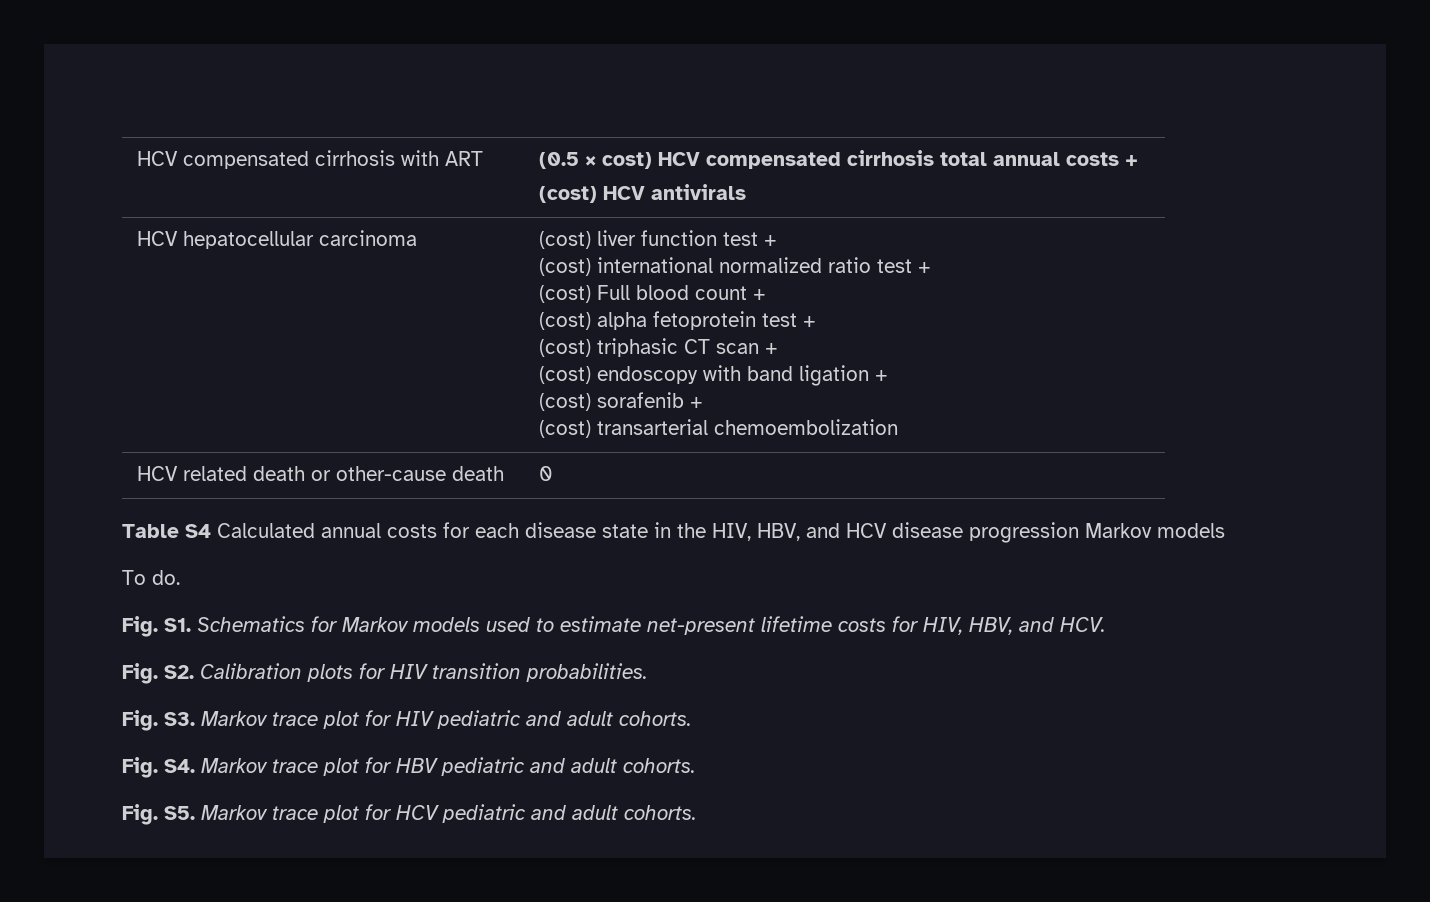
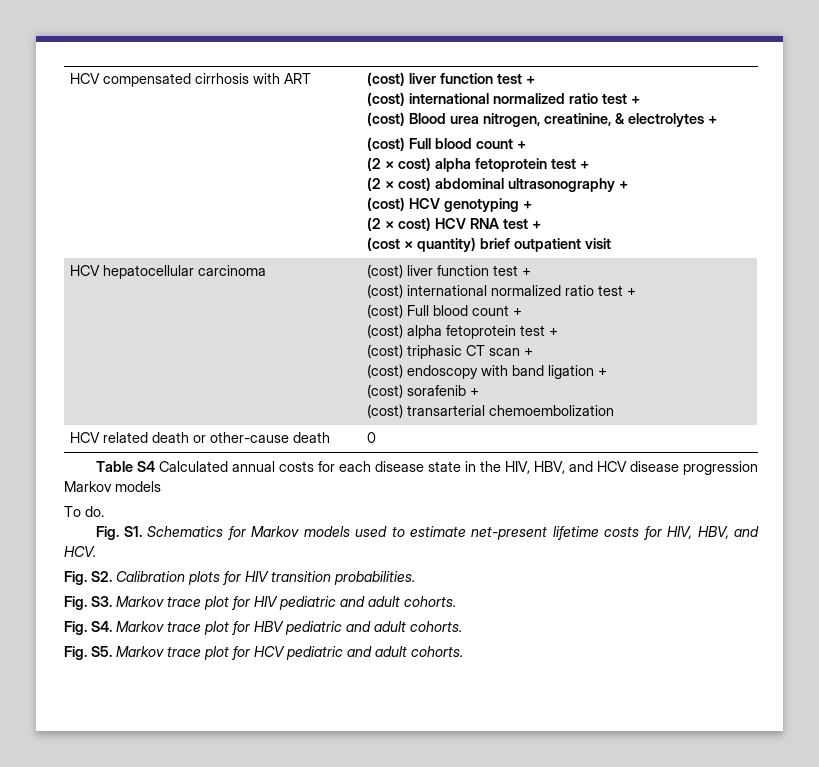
- HCV compensated cirrhosis with ART | (0.5 × cost) HCV compensated cirrhosis total annual costs +
- (cost) HCV antivirals
+ HCV compensated cirrhosis with ART | (cost) liver function test +
+ (cost) international normalized ratio test +
+ (cost) Blood urea nitrogen, creatinine, & electrolytes +
+ (cost) Full blood count +
+ (2 × cost) alpha fetoprotein test +
+ (2 × cost) abdominal ultrasonography +
+ (cost) HCV genotyping +
+ (2 × cost) HCV RNA test +
+ (cost × quantity) brief outpatient visit

